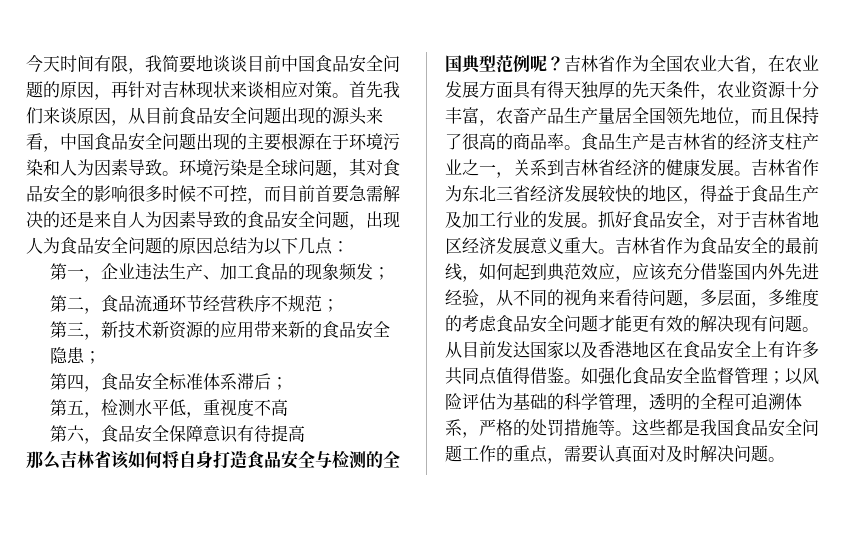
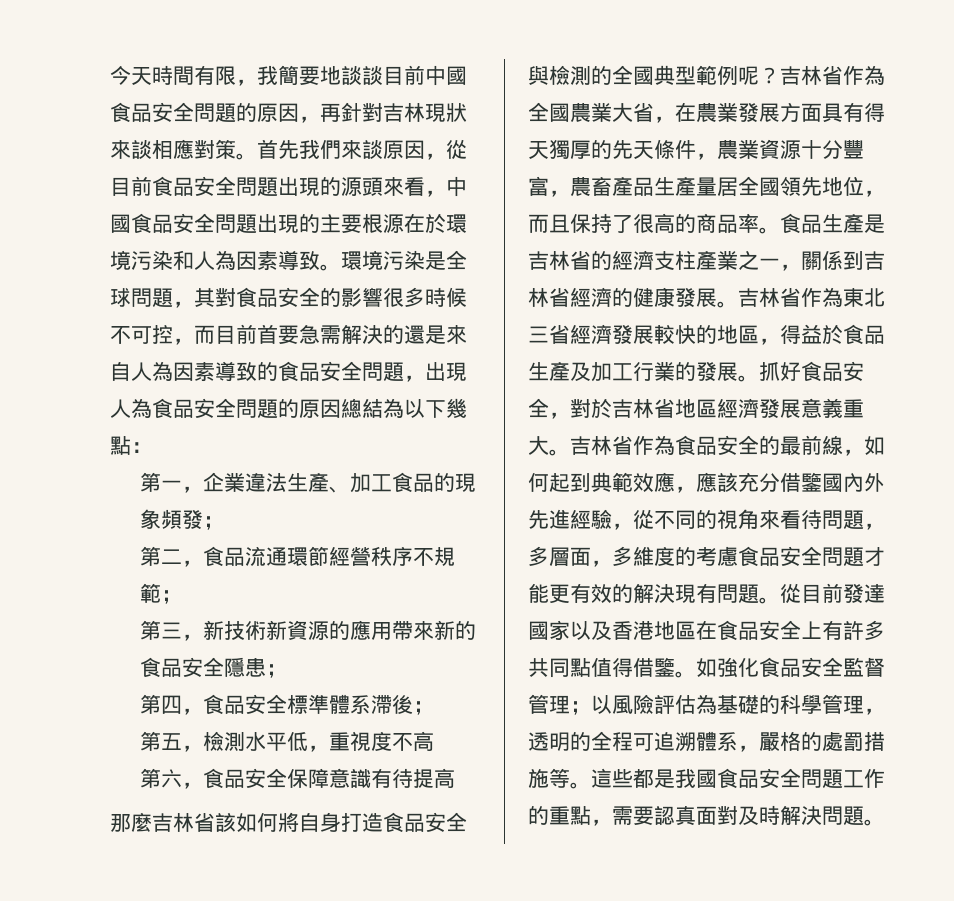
- 今天时间有限，我简要地谈谈目前中国食品安全问题的原因，再针对吉林现状来谈相应对策。首先我们来谈原因，从目前食品安全问题出现的源头来看，中国食品安全问题出现的主要根源在于环境污染和人为因素导致。环境污染是全球问题，其对食品安全的影响很多时候不可控，而目前首要急需解决的还是来自人为因素导致的食品安全问题，出现人为食品安全问题的原因总结为以下几点：
+ 今天時間有限，我簡要地談談目前中國食品安全問題的原因，再針對吉林現狀來談相應對策。首先我們來談原因，從目前食品安全問題出現的源頭來看，中國食品安全問題出現的主要根源在於環境污染和人為因素導致。環境污染是全球問題，其對食品安全的影響很多時候不可控，而目前首要急需解決的還是來自人為因素導致的食品安全問題，出現人為食品安全問題的原因總結為以下幾點：
- 第一，企业违法生产、加工食品的现象频发；
+ 第一，企業違法生產、加工食品的現象頻發；
- 第二，食品流通环节经营秩序不规范；
+ 第二，食品流通環節經營秩序不規範；
- 第三，新技术新资源的应用带来新的食品安全隐患；
+ 第三，新技術新資源的應用帶來新的食品安全隱患；
- 第四，食品安全标准体系滞后；
+ 第四，食品安全標準體系滯後；
- 第五，检测水平低，重视度不高
+ 第五，檢測水平低，重視度不高
- 第六，食品安全保障意识有待提高
+ 第六，食品安全保障意識有待提高
- 那么吉林省该如何将自身打造食品安全与检测的全国典型范例呢？
+ 那麼吉林省該如何將自身打造食品安全與檢測的全國典型範例呢？
- 吉林省作为全国农业大省，在农业发展方面具有得天独厚的先天条件，农业资源十分丰富，农畜产品生产量居全国领先地位，而且保持了很高的商品率。
+ 吉林省作為全國農業大省，在農業發展方面具有得天獨厚的先天條件，農業資源十分豐富，農畜產品生產量居全國領先地位，而且保持了很高的商品率。
- 食品生产是吉林省的经济支柱产业之一，关系到吉林省经济的健康发展。吉林省作为东北三省经济发展较快的地区，得益于食品生产及加工行业的发展。
+ 食品生產是吉林省的經濟支柱產業之一，關係到吉林省經濟的健康發展。吉林省作為東北三省經濟發展較快的地區，得益於食品生產及加工行業的發展。
- 抓好食品安全，对于吉林省地区经济发展意义重大。
+ 抓好食品安全，對於吉林省地區經濟發展意義重大。
- 吉林省作为食品安全的最前线，如何起到典范效应，应该充分借鉴国内外先进经验，从不同的视角来看待问题，多层面，多维度的考虑食品安全问题才能更有效的解决现有问题。从目前发达国家以及香港地区在食品安全上有许多共同点值得借鉴。如强化食品安全监督管理；以风险评估为基础的科学管理，透明的全程可追溯体系，严格的处罚措施等。
+ 吉林省作為食品安全的最前線，如何起到典範效應，應該充分借鑒國內外先進經驗，從不同的視角來看待問題，多層面，多維度的考慮食品安全問題才能更有效的解決現有問題。從目前發達國家以及香港地區在食品安全上有許多共同點值得借鑒。如強化食品安全監督管理；以風險評估為基礎的科學管理，透明的全程可追溯體系，嚴格的處罰措施等。
- 这些都是我国食品安全问题工作的重点，需要认真面对及时解决问题。
+ 這些都是我國食品安全問題工作的重點，需要認真面對及時解決問題。

